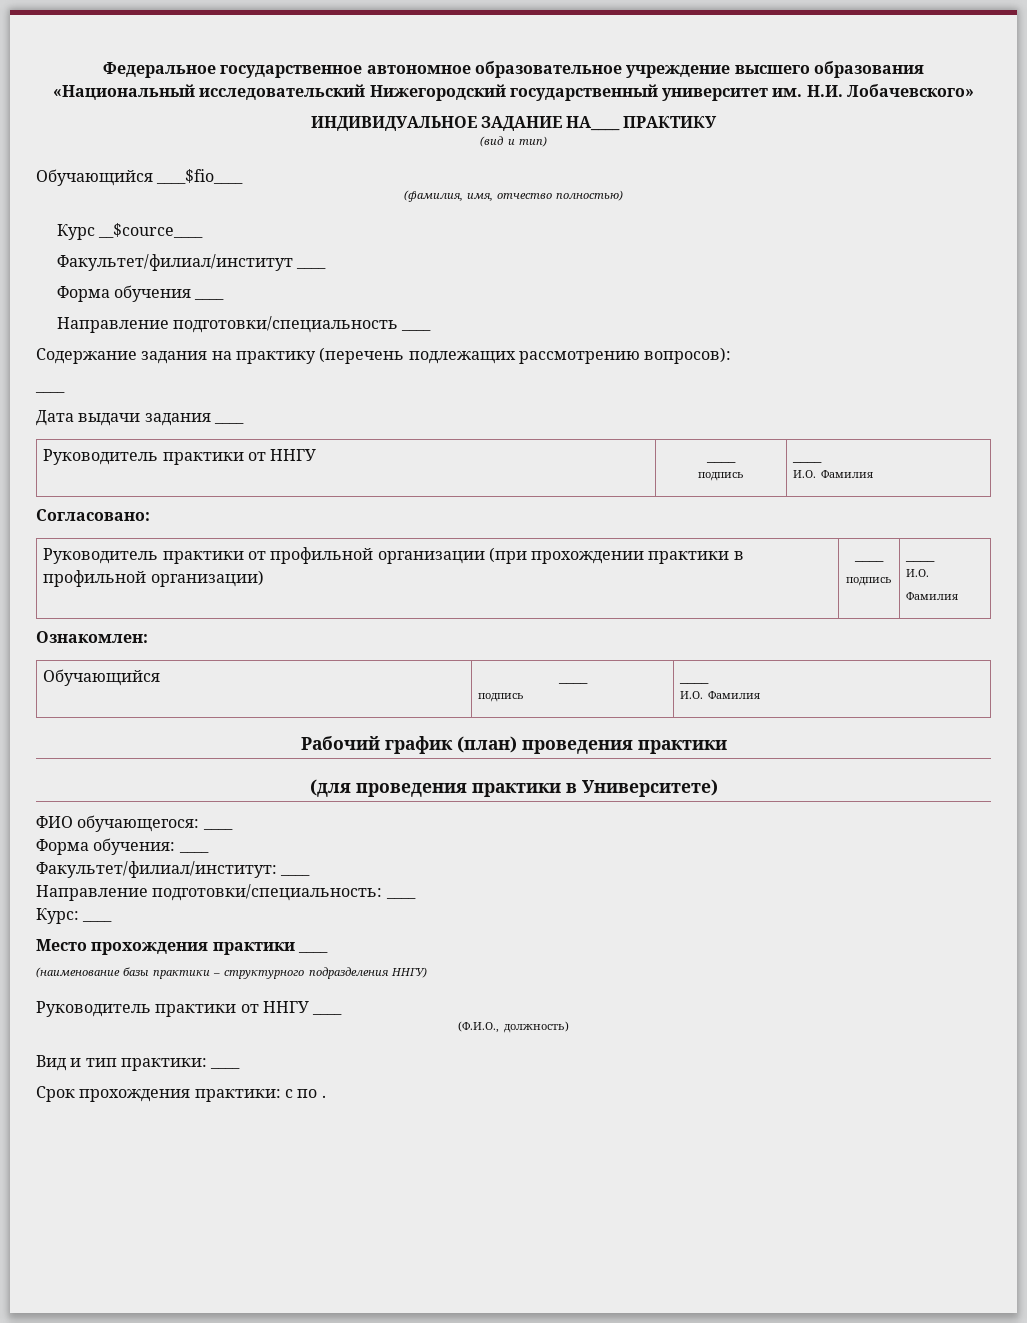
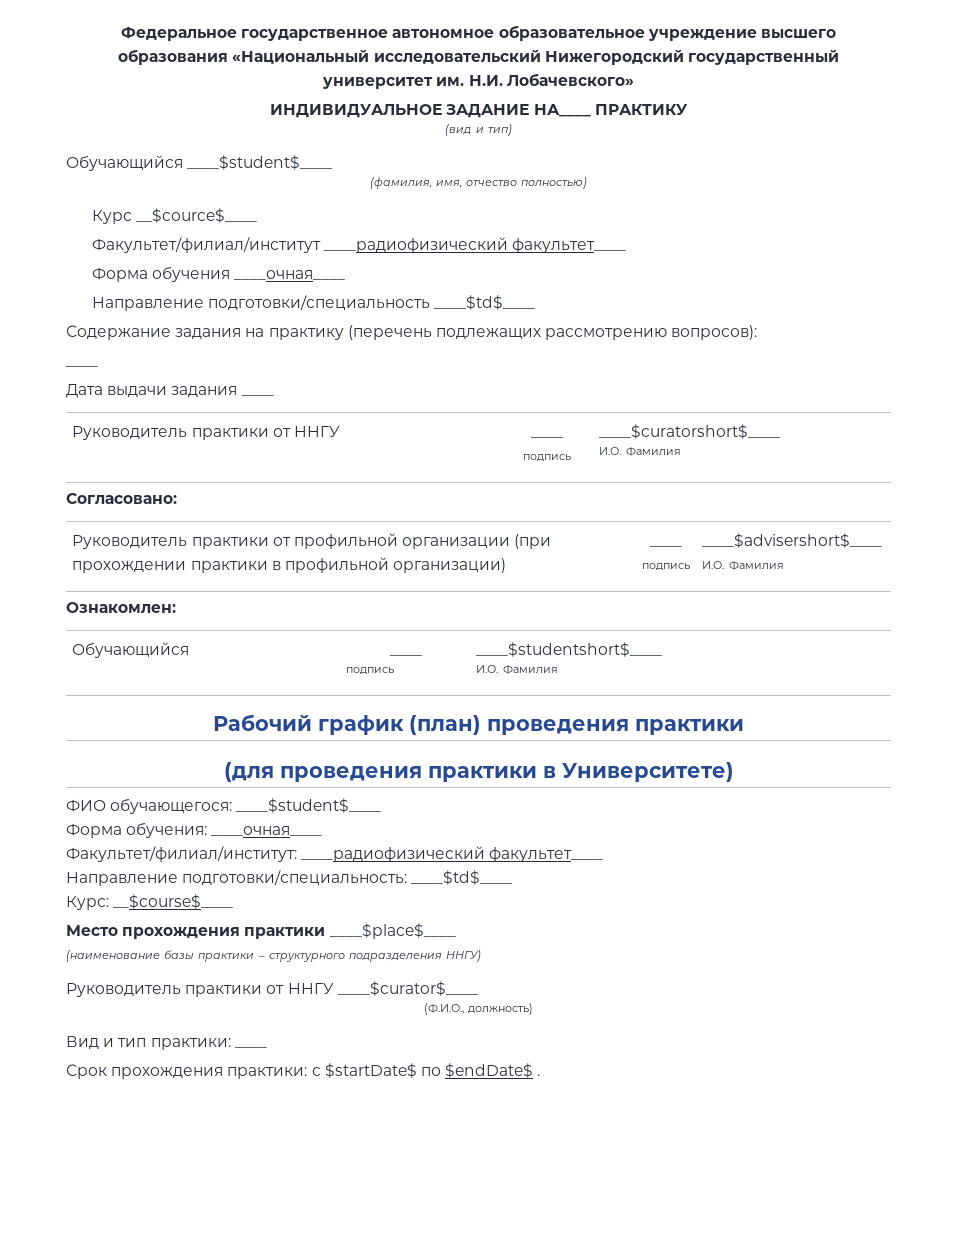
- Обучающийся ____$fio____
+ Обучающийся ____$student$____
- Курс __$cource____
+ Курс __$cource$____
- Факультет/филиал/институт ____
+ Факультет/филиал/институт ____радиофизический факультет____
- Форма обучения ____
+ Форма обучения ____очная____
- Направление подготовки/специальность ____
+ Направление подготовки/специальность ____$td$____
  Руководитель практики от ННГУ | ____
- подпись | ____
+ подпись | ____$curatorshort$____
  Руководитель практики от профильной организации (при прохождении практики в профильной организации) | ____
- подпись | ____
+ подпись | ____$advisershort$____
  Обучающийся | ____
- подпись | ____
+ подпись | ____$studentshort$____
- ФИО обучающегося: ____
+ ФИО обучающегося: ____$student$____
- Форма обучения: ____
+ Форма обучения: ____очная____
- Факультет/филиал/институт: ____
+ Факультет/филиал/институт: ____радиофизический факультет____
- Направление подготовки/специальность: ____
+ Направление подготовки/специальность: ____$td$____
- Курс: ____
+ Курс: __$course$____
- Место прохождения практики ____
+ Место прохождения практики ____$place$____
- Руководитель практики от ННГУ ____
+ Руководитель практики от ННГУ ____$curator$____
- Срок прохождения практики: с по .
+ Срок прохождения практики: с $startDate$ по $endDate$ .

